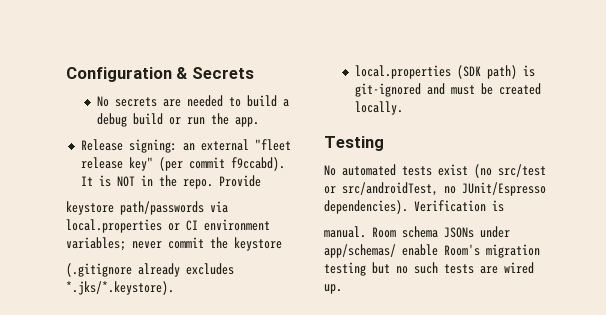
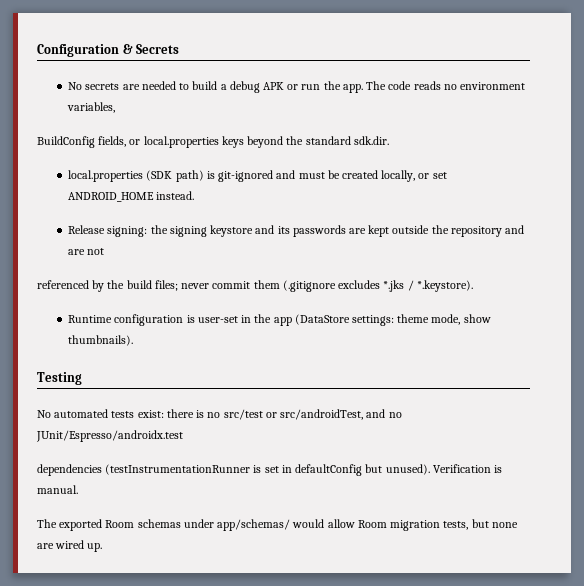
- No secrets are needed to build a debug build or run the app.
- Release signing: an external "fleet release key" (per commit f9ccabd). It is NOT in the repo. Provide
- keystore path/passwords via local.properties or CI environment variables; never commit the keystore
- (.gitignore already excludes *.jks/*.keystore).
+ No secrets are needed to build a debug APK or run the app. The code reads no environment variables,
+ BuildConfig fields, or local.properties keys beyond the standard sdk.dir.
- local.properties (SDK path) is git-ignored and must be created locally.
+ local.properties (SDK path) is git-ignored and must be created locally, or set ANDROID_HOME instead.
+ Release signing: the signing keystore and its passwords are kept outside the repository and are not
+ referenced by the build files; never commit them (.gitignore excludes *.jks / *.keystore).
+ Runtime configuration is user-set in the app (DataStore settings: theme mode, show thumbnails).
  Testing
- No automated tests exist (no src/test or src/androidTest, no JUnit/Espresso dependencies). Verification is
- manual. Room schema JSONs under app/schemas/ enable Room's migration testing but no such tests are wired up.
+ No automated tests exist: there is no src/test or src/androidTest, and no JUnit/Espresso/androidx.test
+ dependencies (testInstrumentationRunner is set in defaultConfig but unused). Verification is manual.
+ The exported Room schemas under app/schemas/ would allow Room migration tests, but none are wired up.

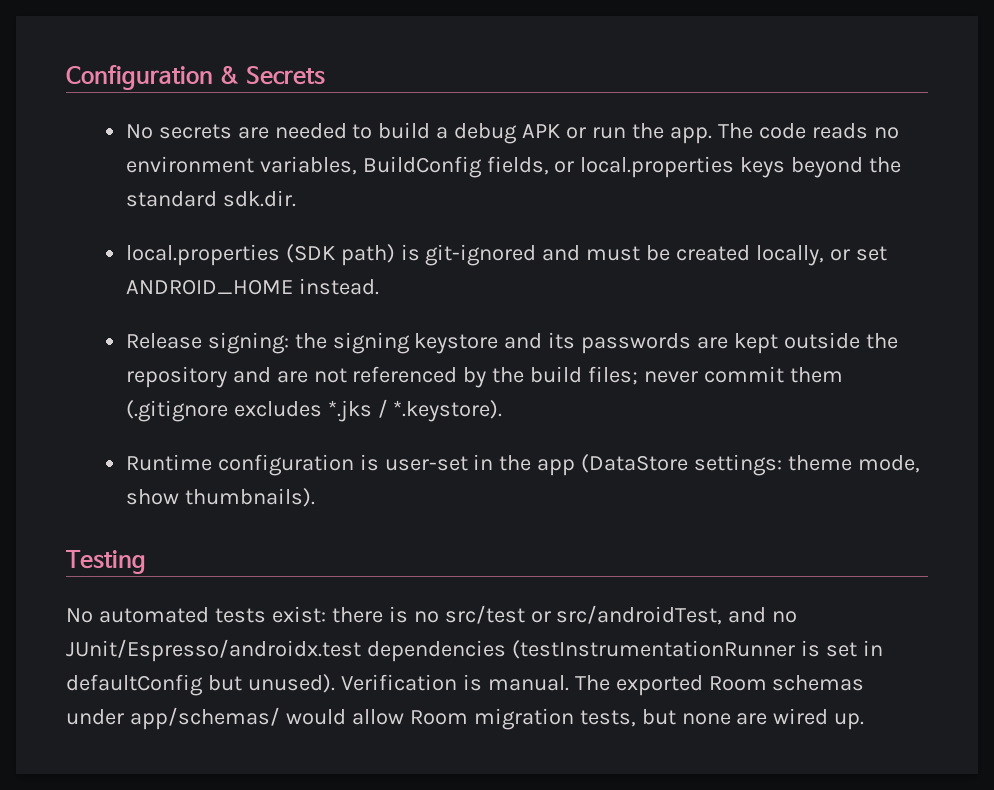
- The code reads no environment variables,
- BuildConfig fields, or local.properties keys beyond the standard sdk.dir.
+ The code reads no environment variables, BuildConfig fields, or local.properties keys beyond the standard sdk.dir.
- Release signing: the signing keystore and its passwords are kept outside the repository and are not
- referenced by the build files; never commit them (.gitignore excludes *.jks / *.keystore).
+ Release signing: the signing keystore and its passwords are kept outside the repository and are not referenced by the build files; never commit them (.gitignore excludes *.jks / *.keystore).
- No automated tests exist: there is no src/test or src/androidTest, and no JUnit/Espresso/androidx.test
- dependencies (testInstrumentationRunner is set in defaultConfig but unused).
+ No automated tests exist: there is no src/test or src/androidTest, and no JUnit/Espresso/androidx.test dependencies (testInstrumentationRunner is set in defaultConfig but unused).
- Verification is manual.
- The exported Room schemas under app/schemas/ would allow Room migration tests, but none are wired up.
+ Verification is manual. The exported Room schemas under app/schemas/ would allow Room migration tests, but none are wired up.

